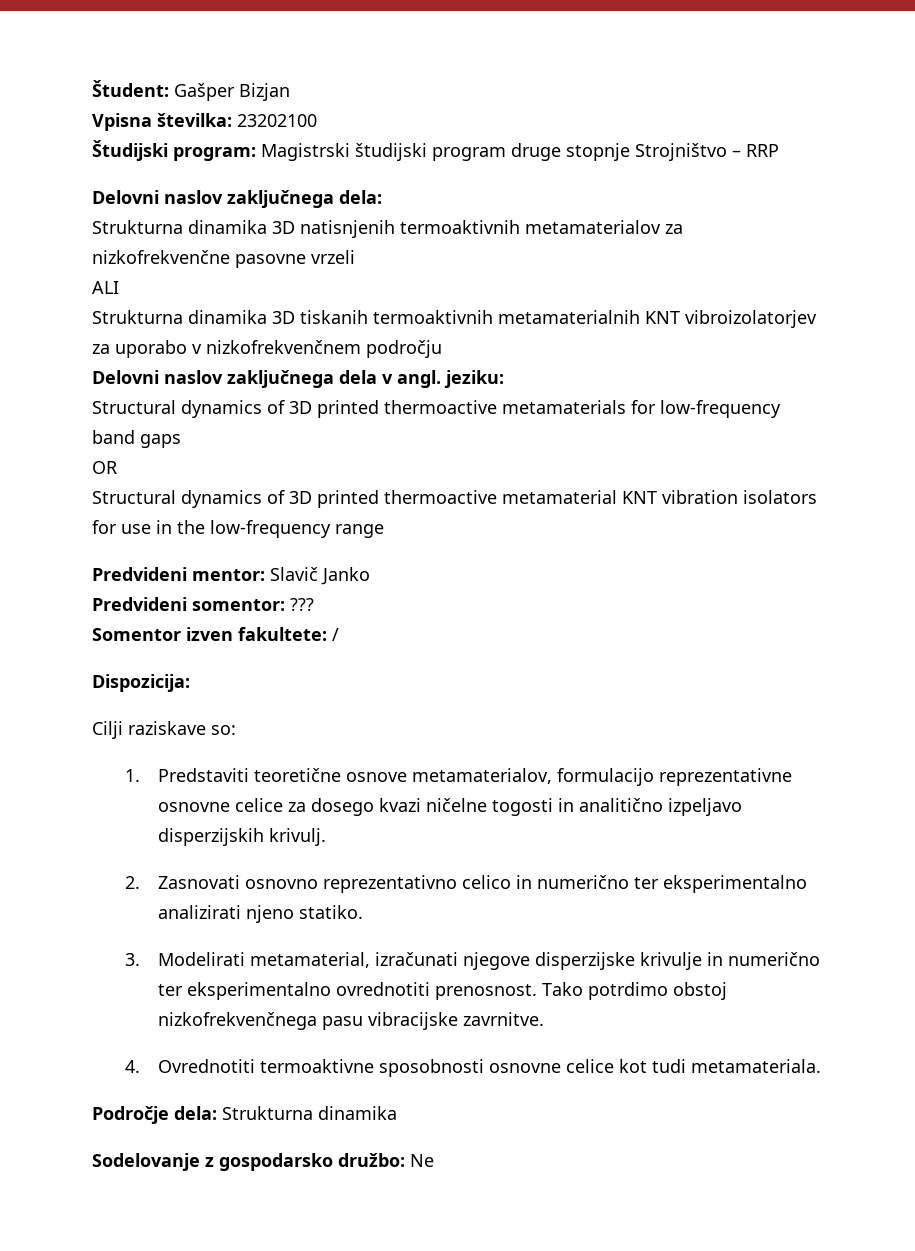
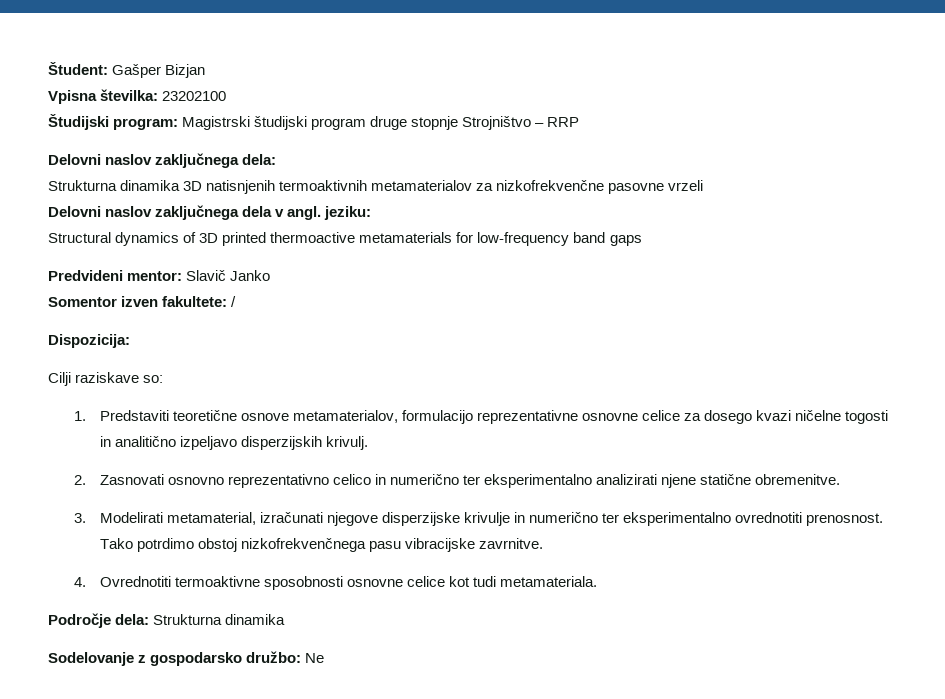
- ALI
- Strukturna dinamika 3D tiskanih termoaktivnih metamaterialnih KNT vibroizolatorjev za uporabo v nizkofrekvenčnem področju
- OR
- Structural dynamics of 3D printed thermoactive metamaterial KNT vibration isolators for use in the low-frequency range
- Predvideni somentor: ???
- 2. Zasnovati osnovno reprezentativno celico in numerično ter eksperimentalno analizirati njeno statiko.
+ 2. Zasnovati osnovno reprezentativno celico in numerično ter eksperimentalno analizirati njene statične obremenitve.

